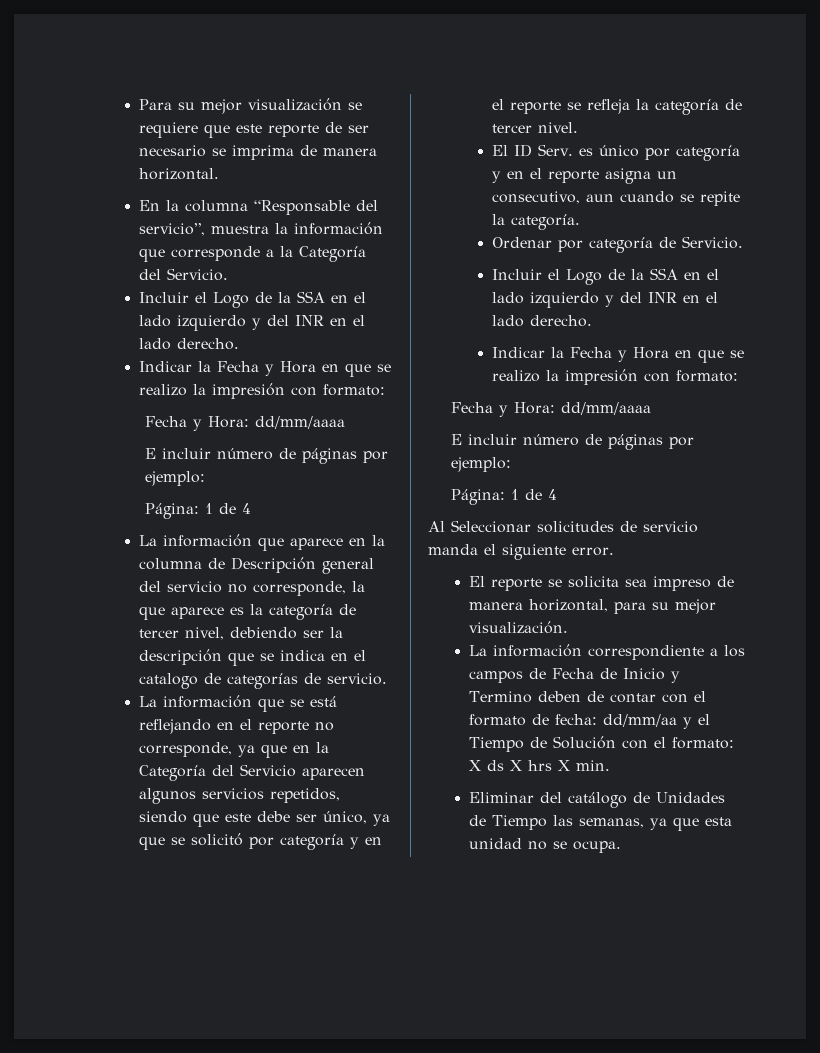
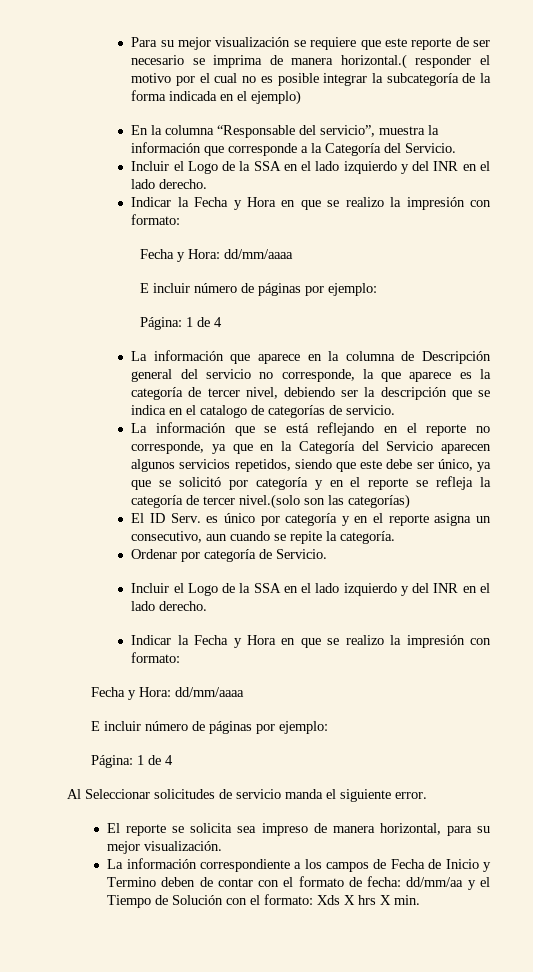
- Para su mejor visualización se requiere que este reporte de ser necesario se imprima de manera horizontal.
+ Para su mejor visualización se requiere que este reporte de ser necesario se imprima de manera horizontal.( responder el motivo por el cual no es posible integrar la subcategoría de la forma indicada en el ejemplo)
- La información que se está reflejando en el reporte no corresponde, ya que en la Categoría del Servicio aparecen algunos servicios repetidos, siendo que este debe ser único, ya que se solicitó por categoría y en el reporte se refleja la categoría de tercer nivel.
+ La información que se está reflejando en el reporte no corresponde, ya que en la Categoría del Servicio aparecen algunos servicios repetidos, siendo que este debe ser único, ya que se solicitó por categoría y en el reporte se refleja la categoría de tercer nivel.(solo son las categorías)
- La información correspondiente a los campos de Fecha de Inicio y Termino deben de contar con el formato de fecha: dd/mm/aa y el Tiempo de Solución con el formato: X ds X hrs X min.
+ La información correspondiente a los campos de Fecha de Inicio y Termino deben de contar con el formato de fecha: dd/mm/aa y el Tiempo de Solución con el formato: Xds X hrs X min.
- Eliminar del catálogo de Unidades de Tiempo las semanas, ya que esta unidad no se ocupa.

